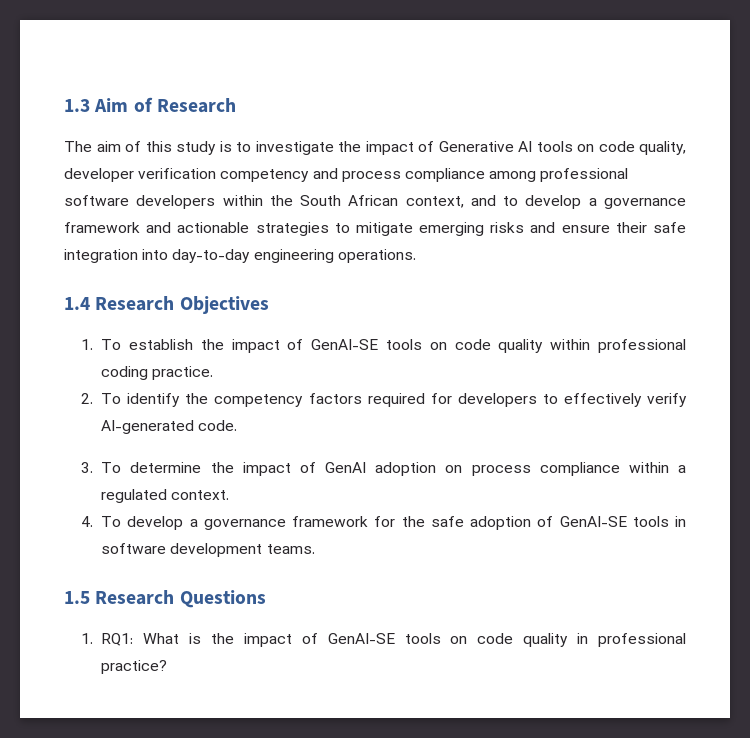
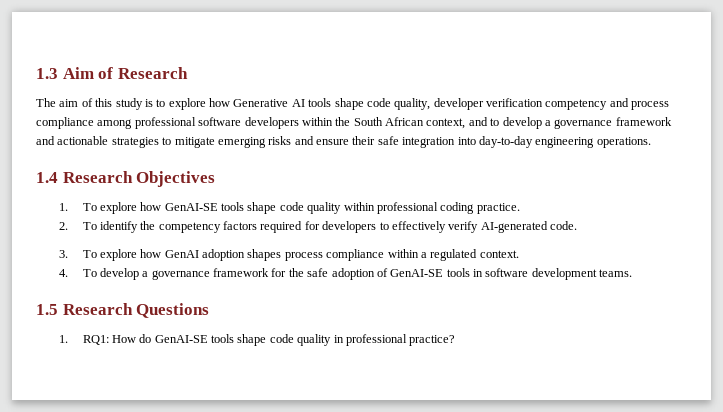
- The aim of this study is to investigate the impact of Generative AI tools on code quality, developer verification competency and process compliance among professional software developers within the South African context, and to develop a governance framework and actionable strategies to mitigate emerging risks and ensure their safe integration into day-to-day engineering operations.
+ The aim of this study is to explore how Generative AI tools shape code quality, developer verification competency and process compliance among professional software developers within the South African context, and to develop a governance framework and actionable strategies to mitigate emerging risks and ensure their safe integration into day-to-day engineering operations.
- 1. To establish the impact of GenAI-SE tools on code quality within professional coding practice.
+ 1. To explore how GenAI-SE tools shape code quality within professional coding practice.
- 3. To determine the impact of GenAI adoption on process compliance within a regulated context.
+ 3. To explore how GenAI adoption shapes process compliance within a regulated context.
- 1. RQ1: What is the impact of GenAI-SE tools on code quality in professional practice?
+ 1. RQ1: How do GenAI-SE tools shape code quality in professional practice?

